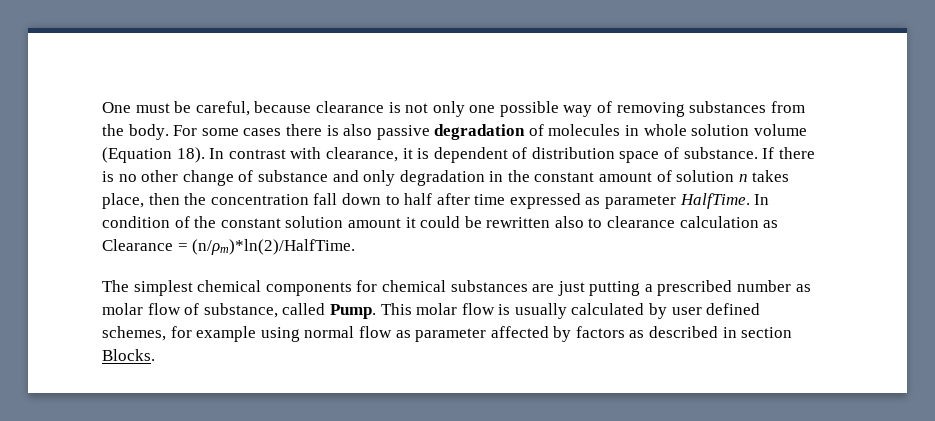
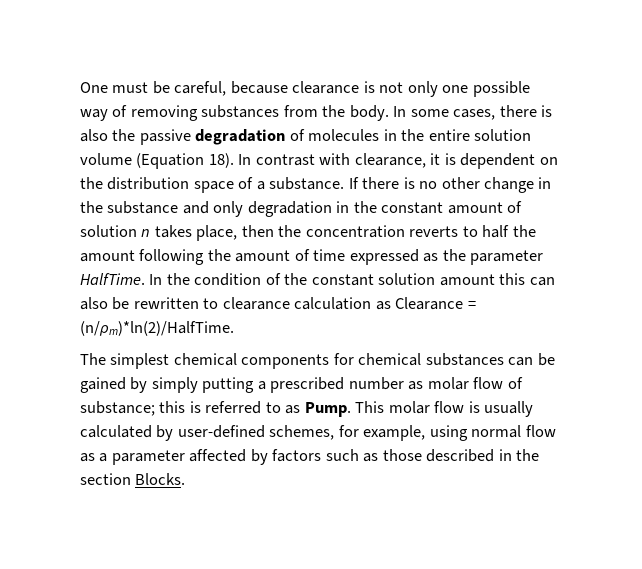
- For some cases there is also passive degradation of molecules in whole solution volume (Equation 18).
+ In some cases, there is also the passive degradation of molecules in the entire solution volume (Equation 18).
- In contrast with clearance, it is dependent of distribution space of substance.
+ In contrast with clearance, it is dependent on the distribution space of a substance.
- If there is no other change of substance and only degradation in the constant amount of solution n takes place, then the concentration fall down to half after time expressed as parameter HalfTime.
+ If there is no other change in the substance and only degradation in the constant amount of solution n takes place, then the concentration reverts to half the amount following the amount of time expressed as the parameter HalfTime.
- In condition of the constant solution amount it could be rewritten also to clearance calculation as Clearance = (n/ρm)*ln(2)/HalfTime.
+ In the condition of the constant solution amount this can also be rewritten to clearance calculation as Clearance = (n/ρm)*ln(2)/HalfTime.
- The simplest chemical components for chemical substances are just putting a prescribed number as molar flow of substance, called Pump.
+ The simplest chemical components for chemical substances can be gained by simply putting a prescribed number as molar flow of substance; this is referred to as Pump.
- This molar flow is usually calculated by user defined schemes, for example using normal flow as parameter affected by factors as described in section Blocks.
+ This molar flow is usually calculated by user-defined schemes, for example, using normal flow as a parameter affected by factors such as those described in the section Blocks.

